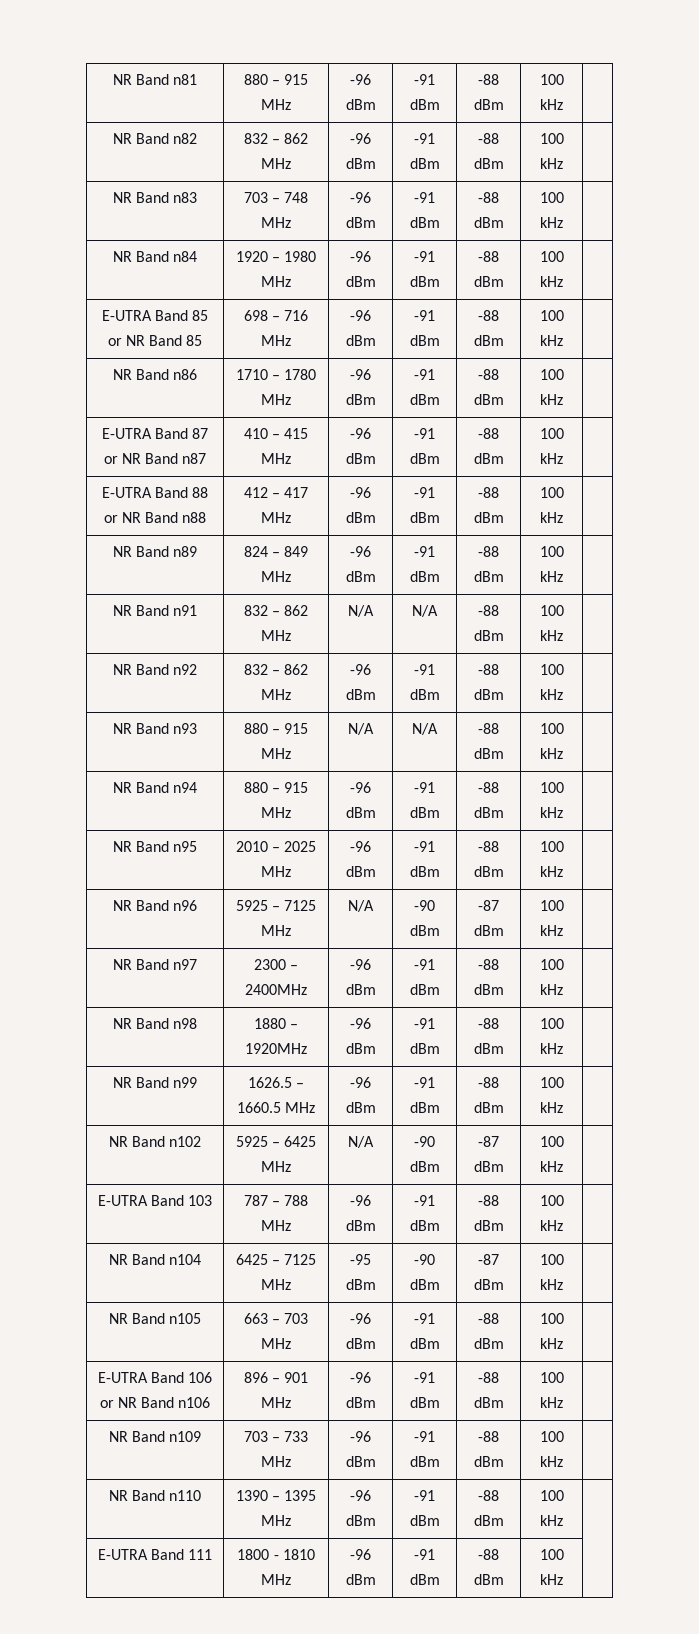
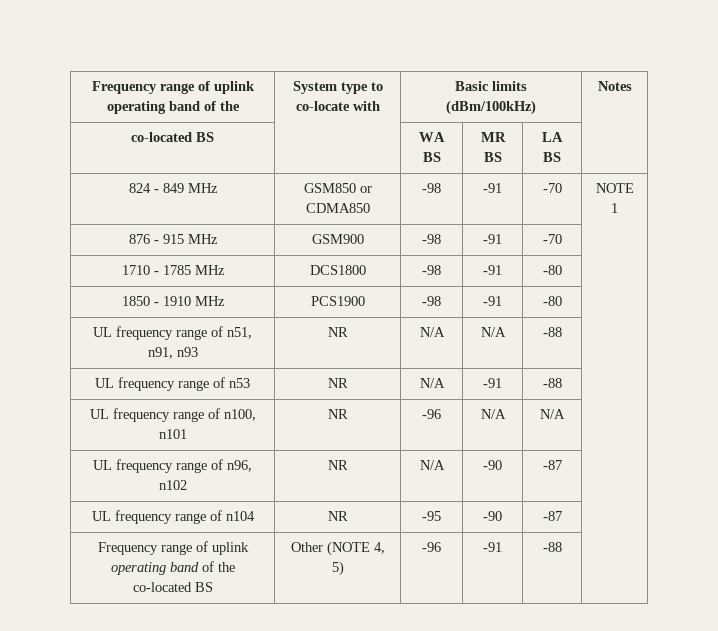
- NR Band n81 | 880 – 915 MHz | -96 dBm | -91 dBm | -88 dBm | 100 kHz |
- NR Band n82 | 832 – 862 MHz | -96 dBm | -91 dBm | -88 dBm | 100 kHz |
- NR Band n83 | 703 – 748 MHz | -96 dBm | -91 dBm | -88 dBm | 100 kHz |
- NR Band n84 | 1920 – 1980 MHz | -96 dBm | -91 dBm | -88 dBm | 100 kHz |
- E-UTRA Band 85 or NR Band 85 | 698 – 716 MHz | -96 dBm | -91 dBm | -88 dBm | 100 kHz |
- NR Band n86 | 1710 – 1780 MHz | -96 dBm | -91 dBm | -88 dBm | 100 kHz |
- E-UTRA Band 87 or NR Band n87 | 410 – 415 MHz | -96 dBm | -91 dBm | -88 dBm | 100 kHz |
- E-UTRA Band 88 or NR Band n88 | 412 – 417 MHz | -96 dBm | -91 dBm | -88 dBm | 100 kHz |
- NR Band n89 | 824 – 849 MHz | -96 dBm | -91 dBm | -88 dBm | 100 kHz |
- NR Band n91 | 832 – 862 MHz | N/A | N/A | -88 dBm | 100 kHz |
- NR Band n92 | 832 – 862 MHz | -96 dBm | -91 dBm | -88 dBm | 100 kHz |
- NR Band n93 | 880 – 915 MHz | N/A | N/A | -88 dBm | 100 kHz |
- NR Band n94 | 880 – 915 MHz | -96 dBm | -91 dBm | -88 dBm | 100 kHz |
- NR Band n95 | 2010 – 2025 MHz | -96 dBm | -91 dBm | -88 dBm | 100 kHz |
- NR Band n96 | 5925 – 7125 MHz | N/A | -90 dBm | -87 dBm | 100 kHz |
- NR Band n97 | 2300 – 2400MHz | -96 dBm | -91 dBm | -88 dBm | 100 kHz |
- NR Band n98 | 1880 – 1920MHz | -96 dBm | -91 dBm | -88 dBm | 100 kHz |
- NR Band n99 | 1626.5 – 1660.5 MHz | -96 dBm | -91 dBm | -88 dBm | 100 kHz |
- NR Band n102 | 5925 – 6425 MHz | N/A | -90 dBm | -87 dBm | 100 kHz |
- E-UTRA Band 103 | 787 – 788 MHz | -96 dBm | -91 dBm | -88 dBm | 100 kHz |
- NR Band n104 | 6425 – 7125 MHz | -95 dBm | -90 dBm | -87 dBm | 100 kHz |
- NR Band n105 | 663 – 703 MHz | -96 dBm | -91 dBm | -88 dBm | 100 kHz |
- E-UTRA Band 106 or NR Band n106 | 896 – 901 MHz | -96 dBm | -91 dBm | -88 dBm | 100 kHz |
- NR Band n109 | 703 – 733 MHz | -96 dBm | -91 dBm | -88 dBm | 100 kHz |
- NR Band n110 | 1390 – 1395 MHz | -96 dBm | -91 dBm | -88 dBm | 100 kHz |
- E-UTRA Band 111 | 1800 - 1810 MHz | -96 dBm | -91 dBm | -88 dBm | 100 kHz |
+ Frequency range of uplink operating band of the | System type to co-locate with | Basic limits (dBm/100kHz) | Notes
+ co-located BS | | WA BS | MR BS | LA BS |
+ 824 - 849 MHz | GSM850 or CDMA850 | -98 | -91 | -70 | NOTE 1
+ 876 - 915 MHz | GSM900 | -98 | -91 | -70 |
+ 1710 - 1785 MHz | DCS1800 | -98 | -91 | -80 |
+ 1850 - 1910 MHz | PCS1900 | -98 | -91 | -80 |
+ UL frequency range of n51, n91, n93 | NR | N/A | N/A | -88 |
+ UL frequency range of n53 | NR | N/A | -91 | -88 |
+ UL frequency range of n100, n101 | NR | -96 | N/A | N/A |
+ UL frequency range of n96, n102 | NR | N/A | -90 | -87 |
+ UL frequency range of n104 | NR | -95 | -90 | -87 |
+ Frequency range of uplink operating band of the co-located BS | Other (NOTE 4, 5) | -96 | -91 | -88 |

